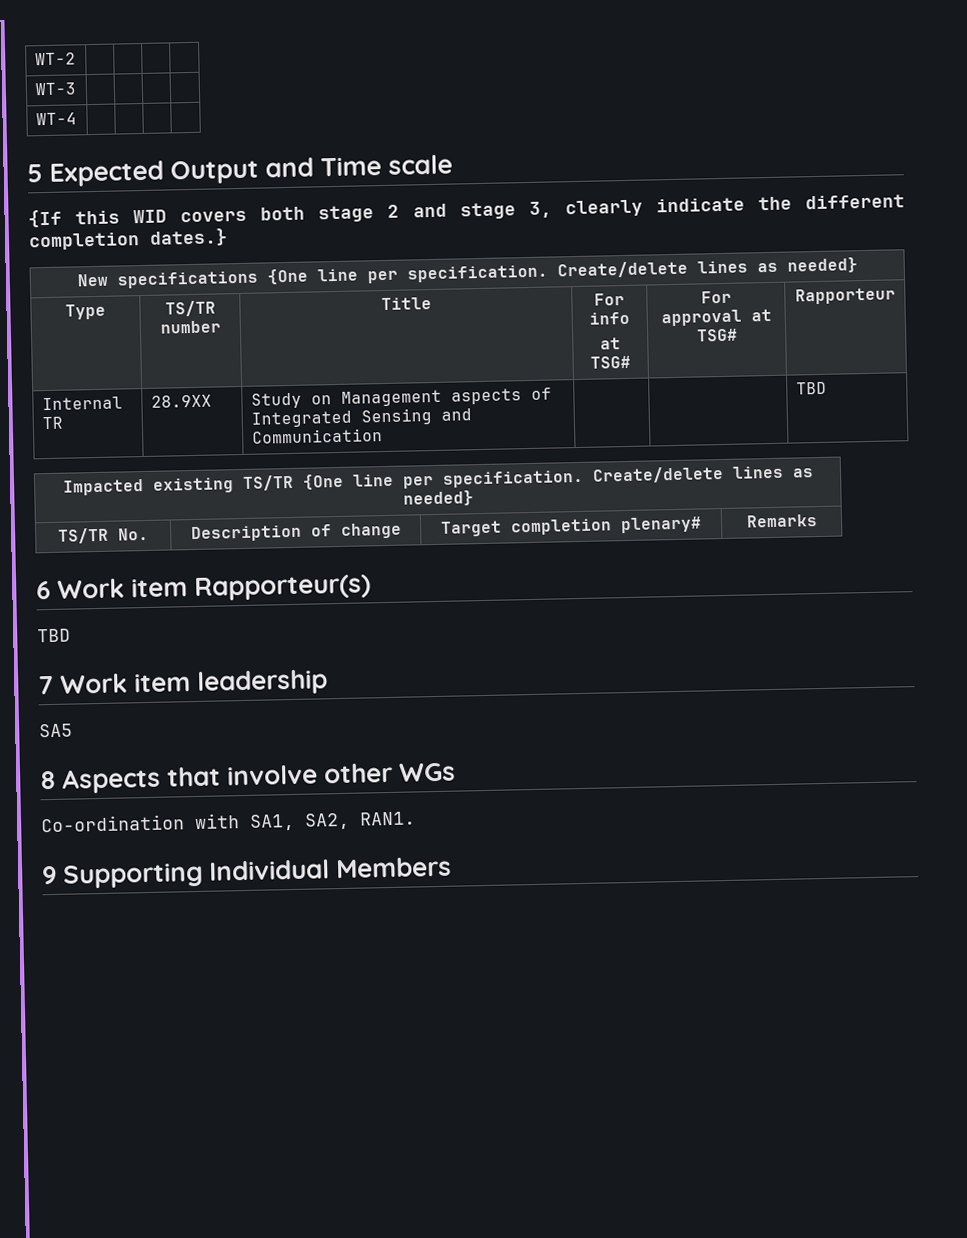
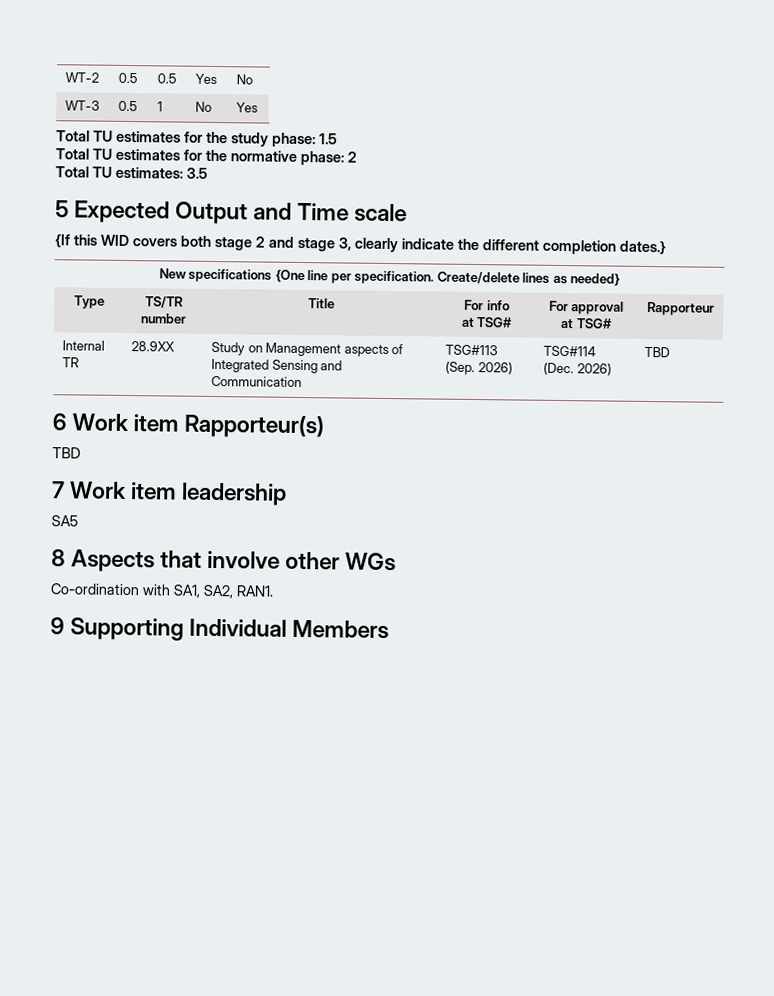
- WT-2 | | | |
- WT-3 | | | |
- WT-4 | | | |
+ WT-2 | 0.5 | 0.5 | Yes | No
+ WT-3 | 0.5 | 1 | No | Yes
+ Total TU estimates for the study phase: 1.5
+ Total TU estimates for the normative phase: 2
+ Total TU estimates: 3.5
- Internal TR | 28.9XX | Study on Management aspects of Integrated Sensing and Communication | | | TBD
- Impacted existing TS/TR {One line per specification. Create/delete lines as needed}
- TS/TR No. | Description of change | Target completion plenary# | Remarks
+ Internal TR | 28.9XX | Study on Management aspects of Integrated Sensing and Communication | TSG#113 (Sep. 2026) | TSG#114 (Dec. 2026) | TBD

